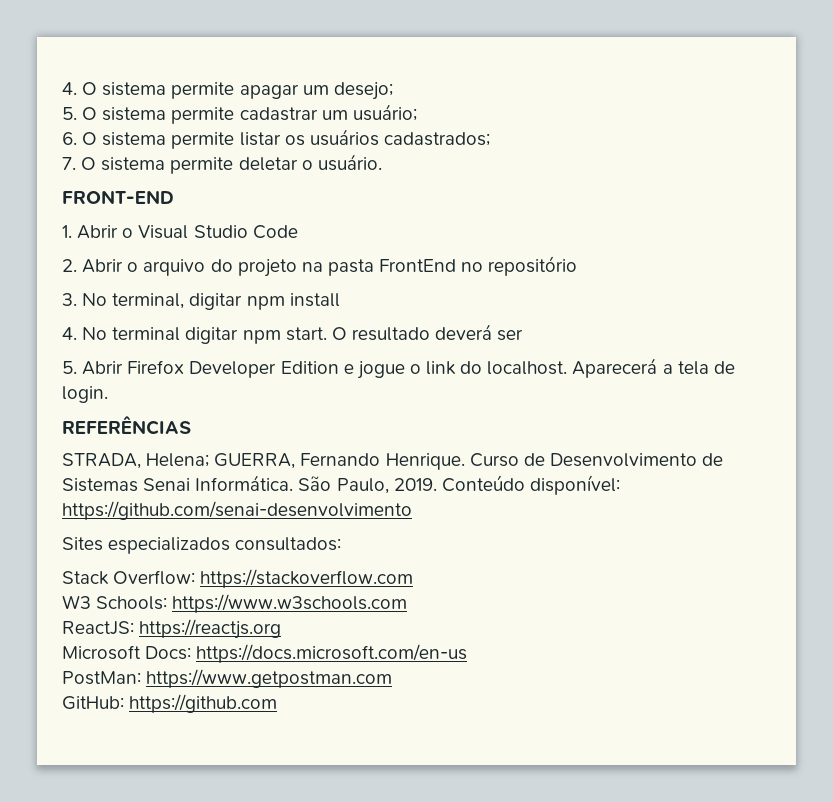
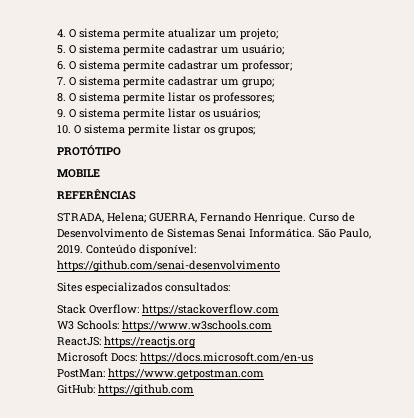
- 4. O sistema permite apagar um desejo;
+ 4. O sistema permite atualizar um projeto;
- 6. O sistema permite listar os usuários cadastrados;
+ 6. O sistema permite cadastrar um professor;
- 7. O sistema permite deletar o usuário.
- FRONT-END
- 1. Abrir o Visual Studio Code
- 2. Abrir o arquivo do projeto na pasta FrontEnd no repositório
- 3. No terminal, digitar npm install
- 4. No terminal digitar npm start. O resultado deverá ser
- 5. Abrir Firefox Developer Edition e jogue o link do localhost. Aparecerá a tela de login.
+ 7. O sistema permite cadastrar um grupo;
+ 8. O sistema permite listar os professores;
+ 9. O sistema permite listar os usuários;
+ 10. O sistema permite listar os grupos;
+ PROTÓTIPO
+ MOBILE

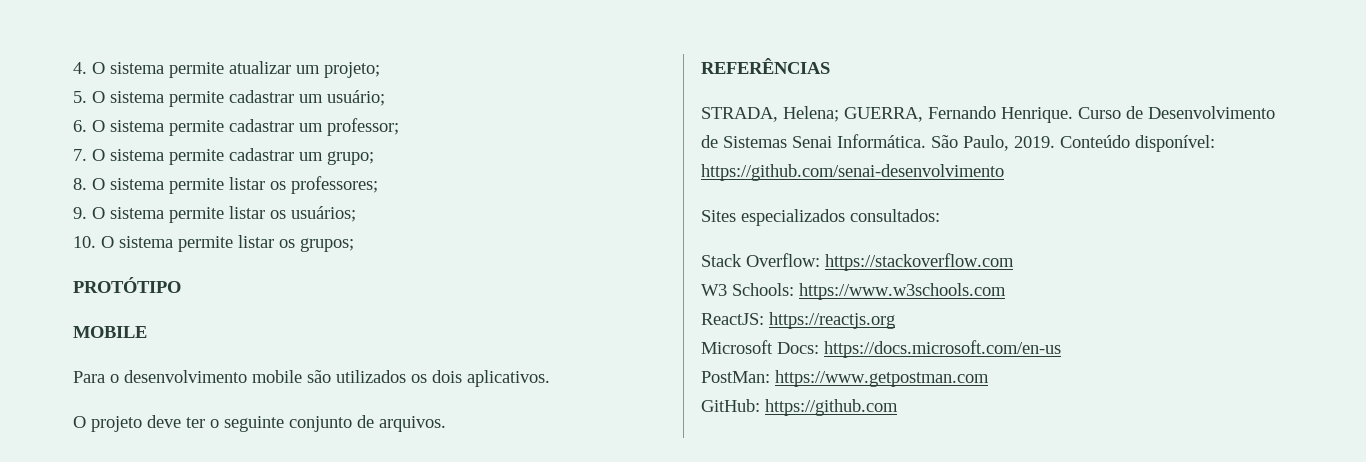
+ Para o desenvolvimento mobile são utilizados os dois aplicativos.
+ O projeto deve ter o seguinte conjunto de arquivos.

